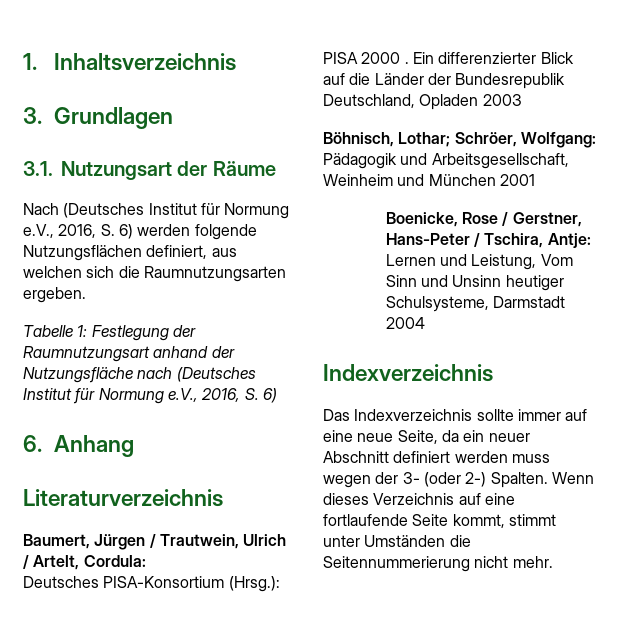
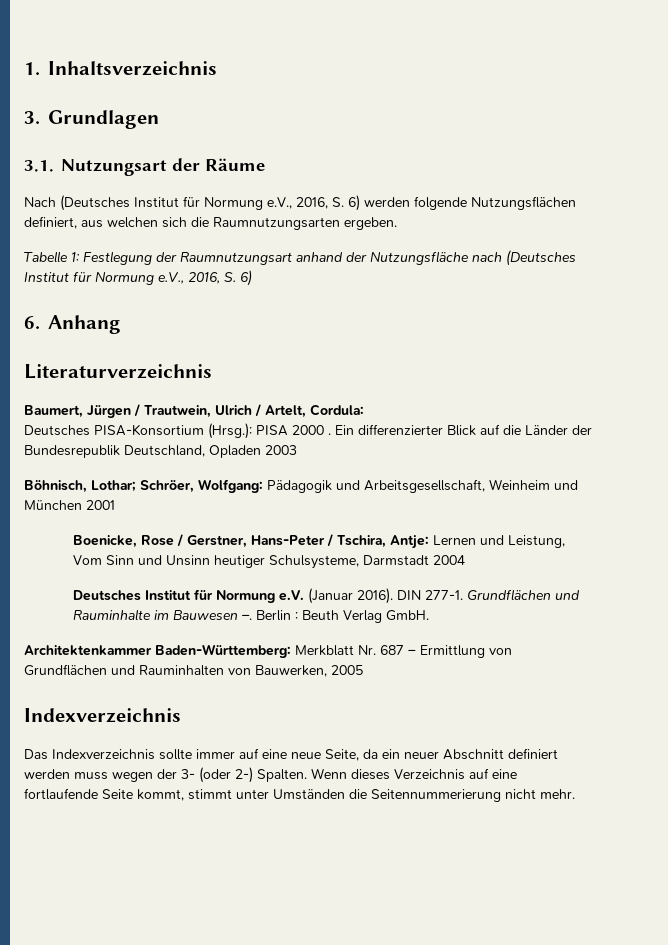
+ Deutsches Institut für Normung e.V. (Januar 2016). DIN 277-1. Grundflächen und Rauminhalte im Bauwesen –. Berlin : Beuth Verlag GmbH.
+ Architektenkammer Baden-Württemberg: Merkblatt Nr. 687 – Ermittlung von Grundflächen und Rauminhalten von Bauwerken, 2005

